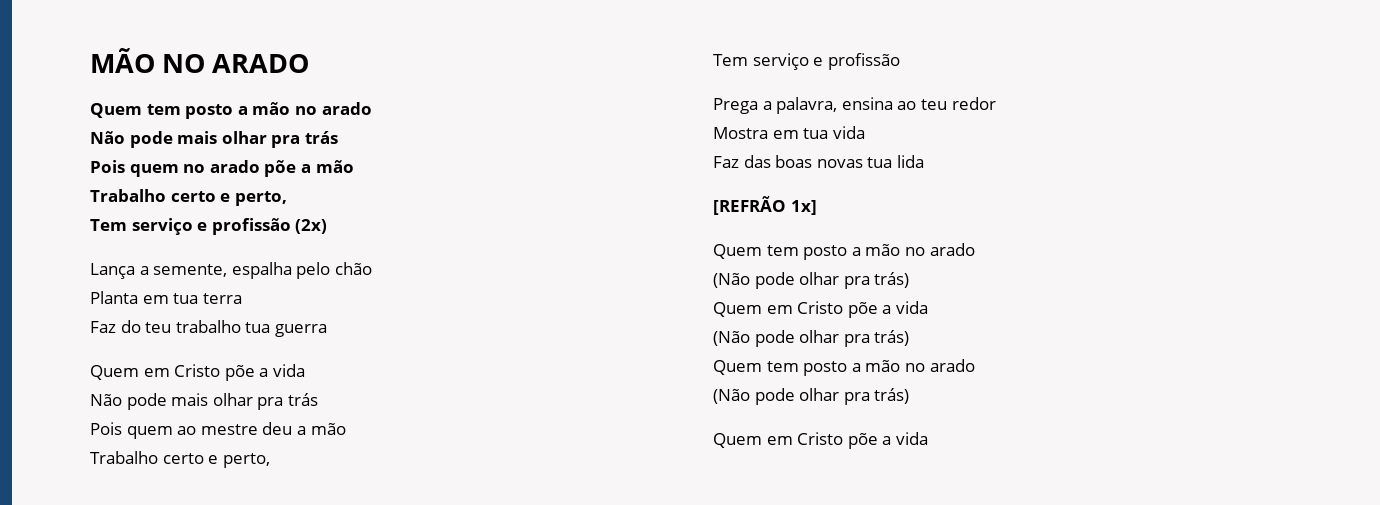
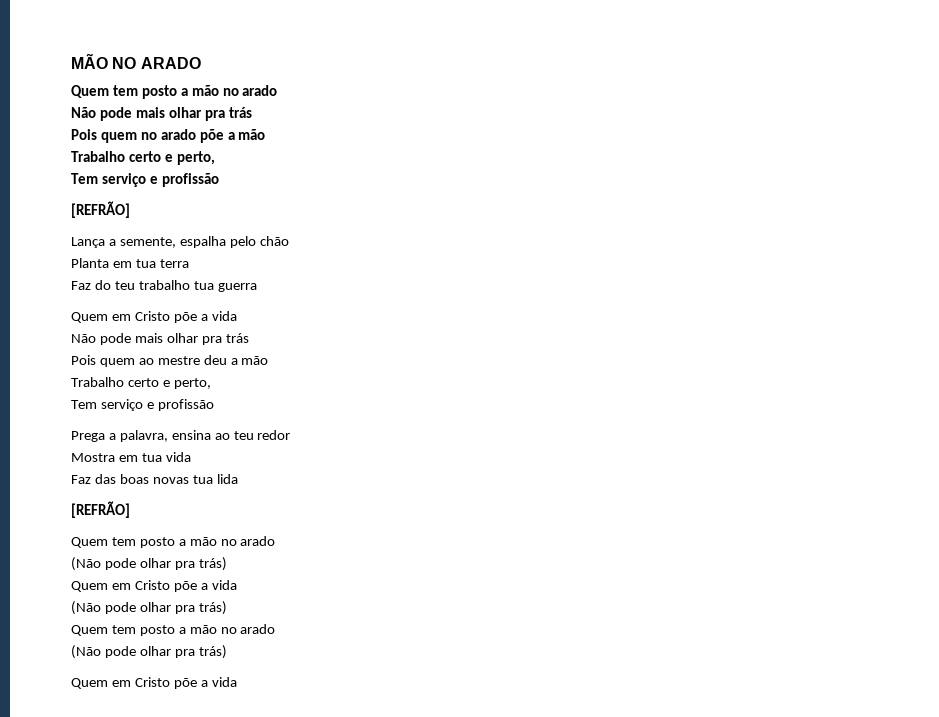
  Pois quem no arado põe a mão
  Trabalho certo e perto,
- Tem serviço e profissão (2x)
+ Tem serviço e profissão
+ [REFRÃO]
  Faz das boas novas tua lida
- [REFRÃO 1x]
+ [REFRÃO]

